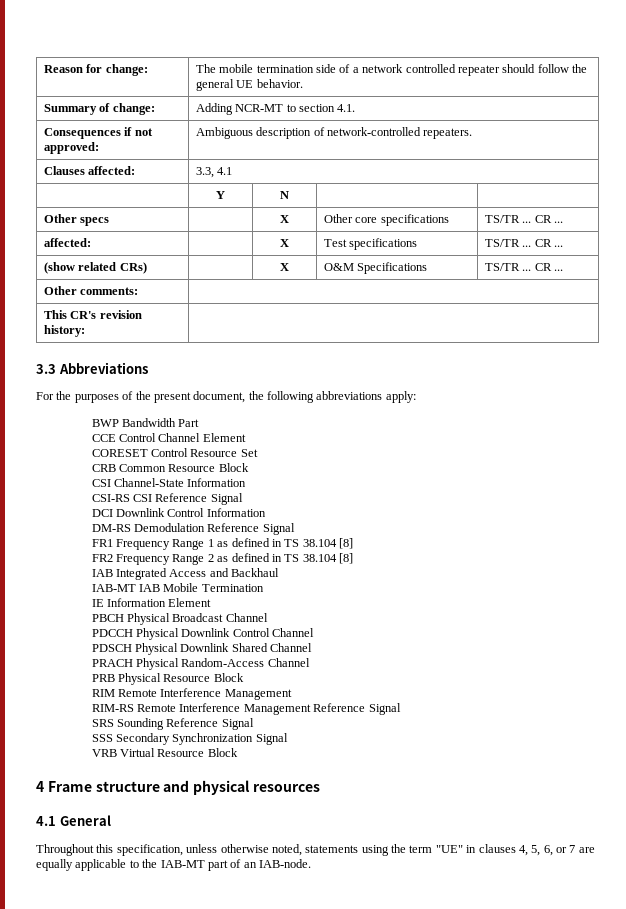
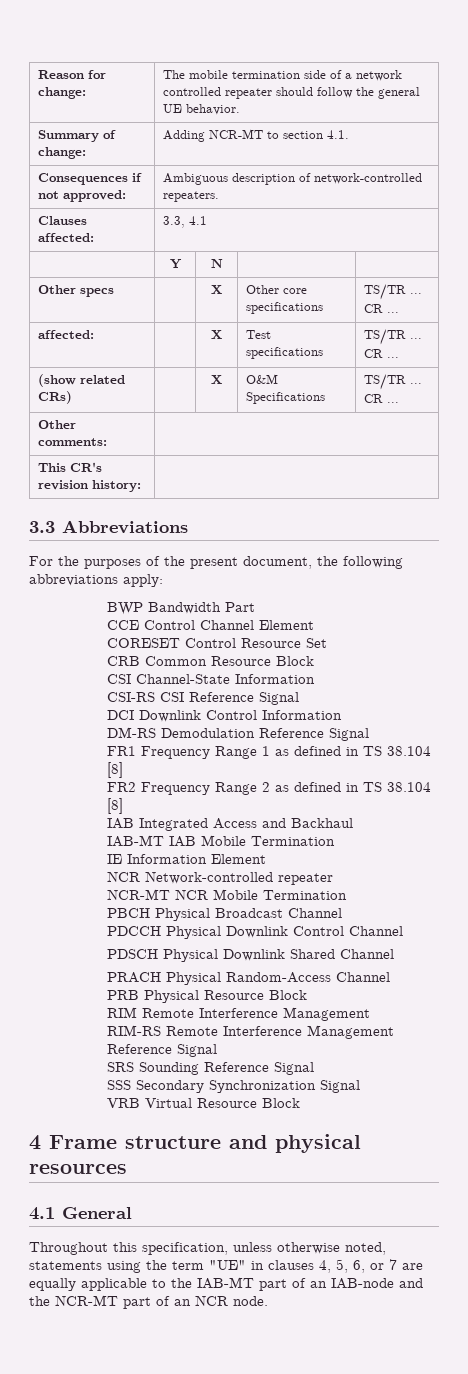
+ NCR Network-controlled repeater
+ NCR-MT NCR Mobile Termination
- Throughout this specification, unless otherwise noted, statements using the term "UE" in clauses 4, 5, 6, or 7 are equally applicable to the IAB-MT part of an IAB-node.
+ Throughout this specification, unless otherwise noted, statements using the term "UE" in clauses 4, 5, 6, or 7 are equally applicable to the IAB-MT part of an IAB-node and the NCR-MT part of an NCR node.

